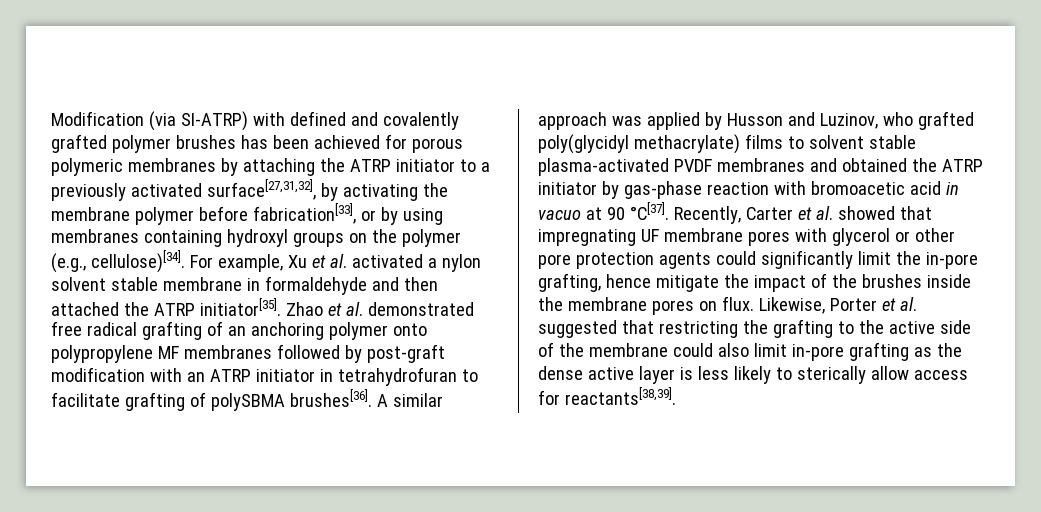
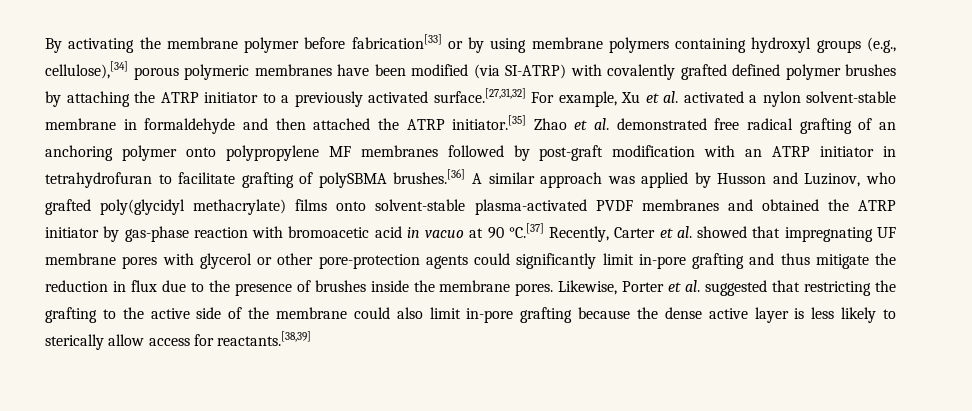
- Modification (via SI-ATRP) with defined and covalently grafted polymer brushes has been achieved for porous polymeric membranes by attaching the ATRP initiator to a previously activated surface[27,31,32], by activating the membrane polymer before fabrication[33], or by using membranes containing hydroxyl groups on the polymer (e.g., cellulose)[34]. For example, Xu et al. activated a nylon solvent stable membrane in formaldehyde and then attached the ATRP initiator[35]. Zhao et al. demonstrated free radical grafting of an anchoring polymer onto polypropylene MF membranes followed by post-graft modification with an ATRP initiator in tetrahydrofuran to facilitate grafting of polySBMA brushes[36]. A similar approach was applied by Husson and Luzinov, who grafted poly(glycidyl methacrylate) films to solvent stable plasma-activated PVDF membranes and obtained the ATRP initiator by gas-phase reaction with bromoacetic acid in vacuo at 90 °C[37]. Recently, Carter et al. showed that impregnating UF membrane pores with glycerol or other pore protection agents could significantly limit the in-pore grafting, hence mitigate the impact of the brushes inside the membrane pores on flux.
+ By activating the membrane polymer before fabrication[33] or by using membrane polymers containing hydroxyl groups (e.g., cellulose),[34] porous polymeric membranes have been modified (via SI-ATRP) with covalently grafted defined polymer brushes by attaching the ATRP initiator to a previously activated surface.[27,31,32] For example, Xu et al. activated a nylon solvent-stable membrane in formaldehyde and then attached the ATRP initiator.[35] Zhao et al. demonstrated free radical grafting of an anchoring polymer onto polypropylene MF membranes followed by post-graft modification with an ATRP initiator in tetrahydrofuran to facilitate grafting of polySBMA brushes.[36] A similar approach was applied by Husson and Luzinov, who grafted poly(glycidyl methacrylate) films onto solvent-stable plasma-activated PVDF membranes and obtained the ATRP initiator by gas-phase reaction with bromoacetic acid in vacuo at 90 °C.[37] Recently, Carter et al. showed that impregnating UF membrane pores with glycerol or other pore-protection agents could significantly limit in-pore grafting and thus mitigate the reduction in flux due to the presence of brushes inside the membrane pores.
- Likewise, Porter et al. suggested that restricting the grafting to the active side of the membrane could also limit in-pore grafting as the dense active layer is less likely to sterically allow access for reactants[38,39].
+ Likewise, Porter et al. suggested that restricting the grafting to the active side of the membrane could also limit in-pore grafting because the dense active layer is less likely to sterically allow access for reactants.[38,39]

